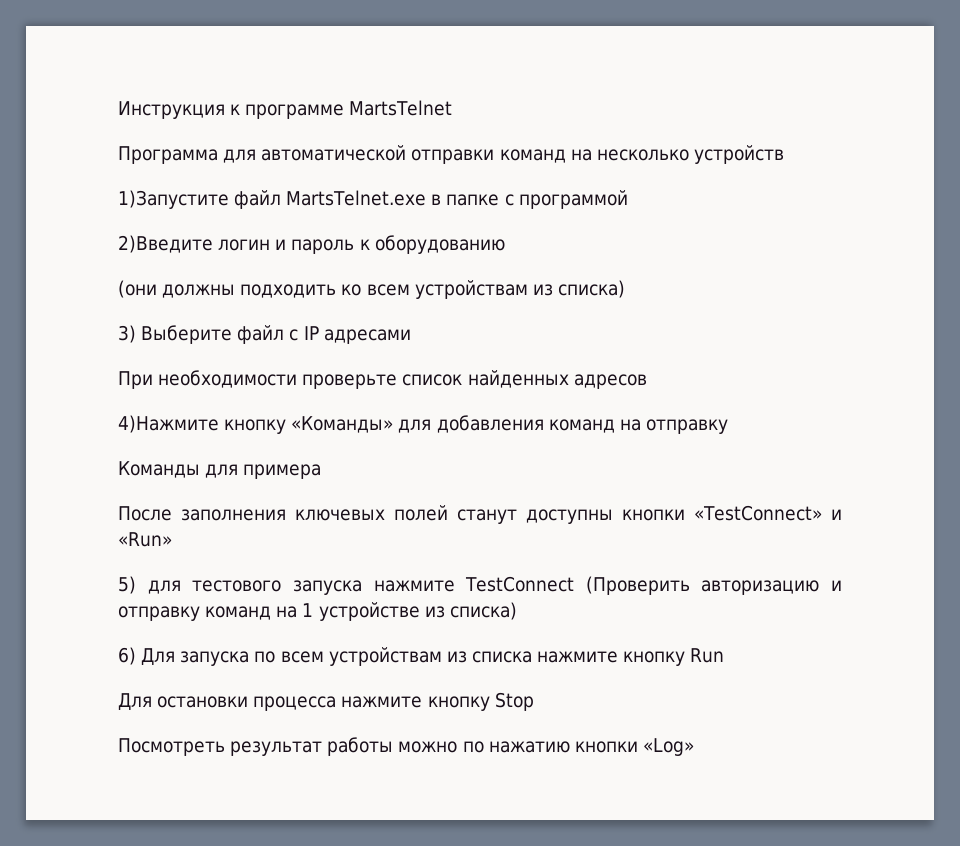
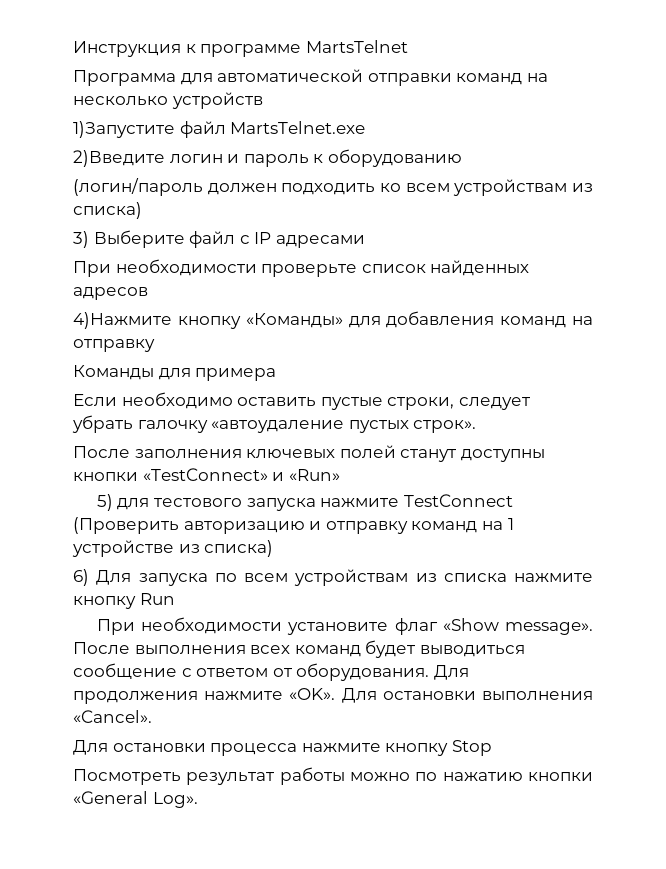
- 1)Запустите файл MartsTelnet.exe в папке с программой
+ 1)Запустите файл MartsTelnet.exe
- (они должны подходить ко всем устройствам из списка)
+ (логин/пароль должен подходить ко всем устройствам из списка)
+ Если необходимо оставить пустые строки, следует убрать галочку «автоудаление пустых строк».
+ При необходимости установите флаг «Show message». После выполнения всех команд будет выводиться сообщение с ответом от оборудования. Для продолжения нажмите «OK». Для остановки выполнения «Cancel».
- Посмотреть результат работы можно по нажатию кнопки «Log»
+ Посмотреть результат работы можно по нажатию кнопки «General Log».

